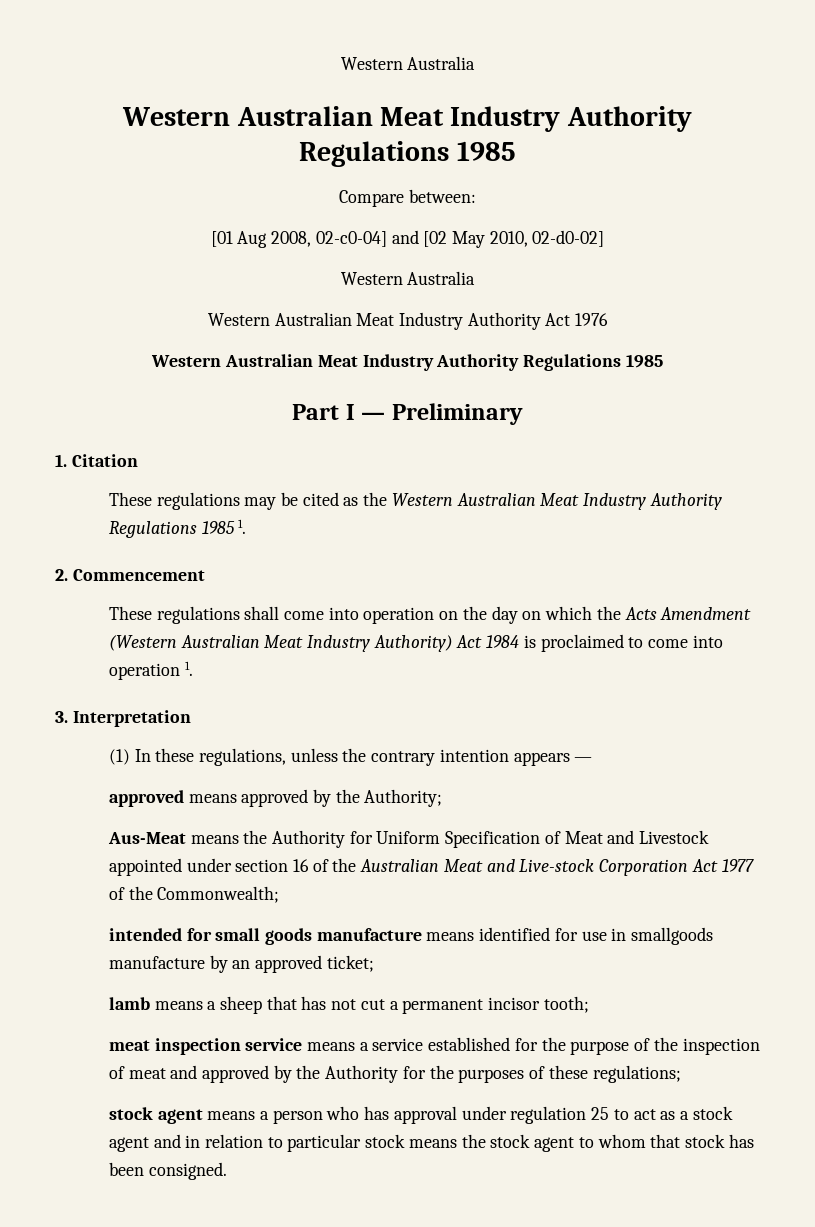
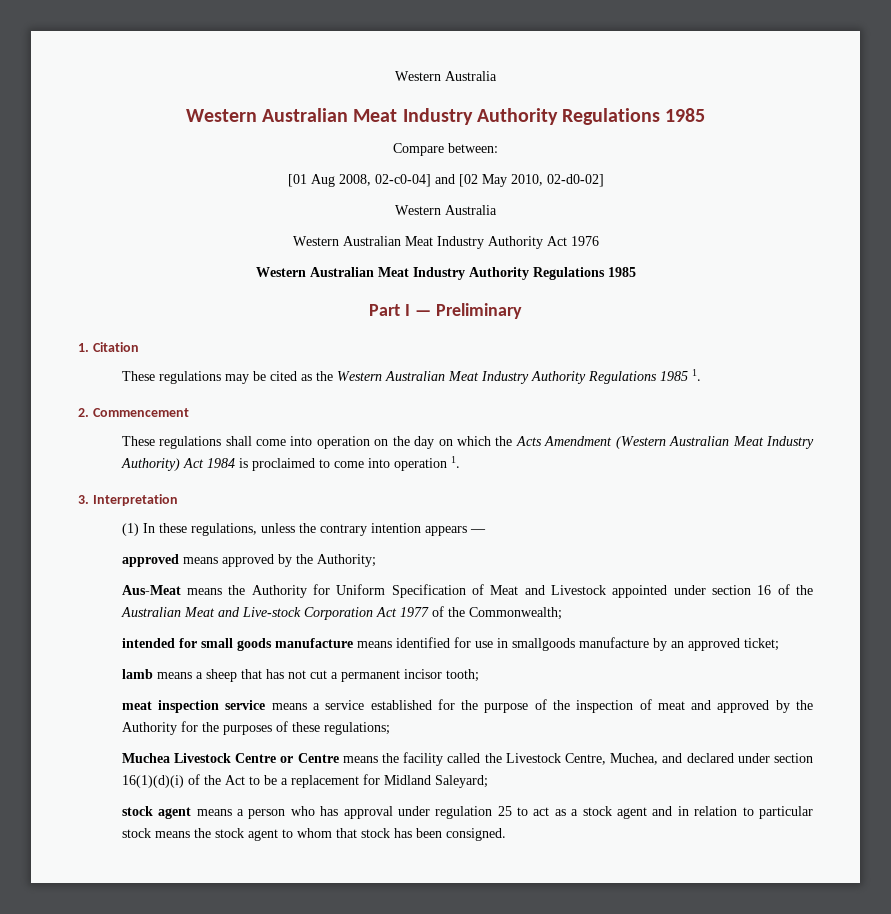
+ Muchea Livestock Centre or Centre means the facility called the Livestock Centre, Muchea, and declared under section 16(1)(d)(i) of the Act to be a replacement for Midland Saleyard;

